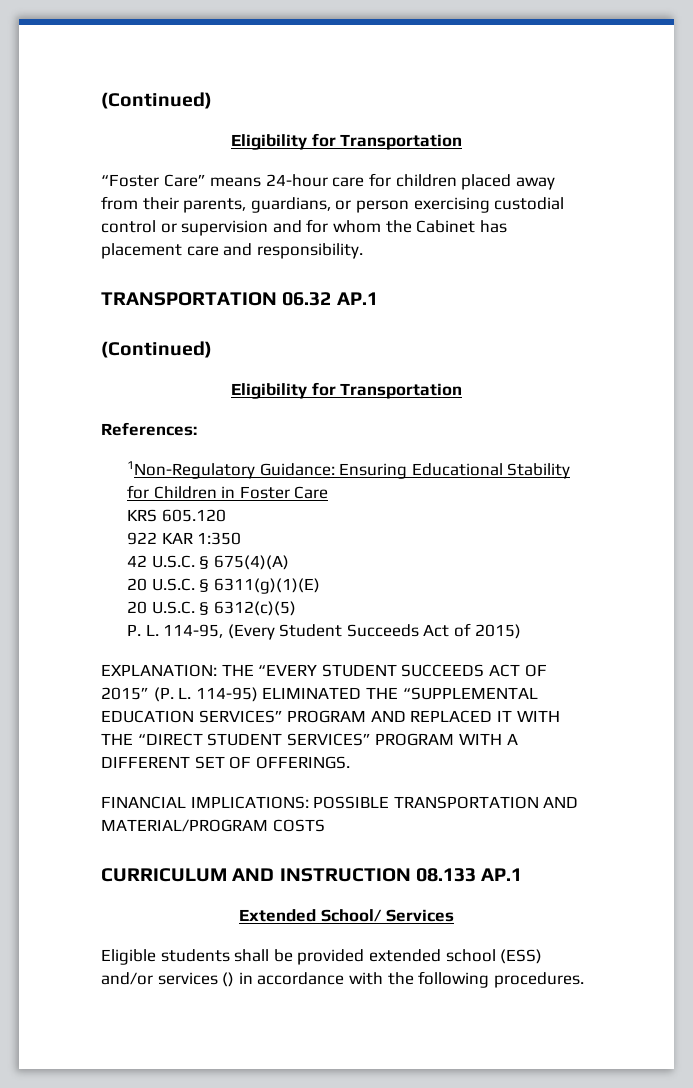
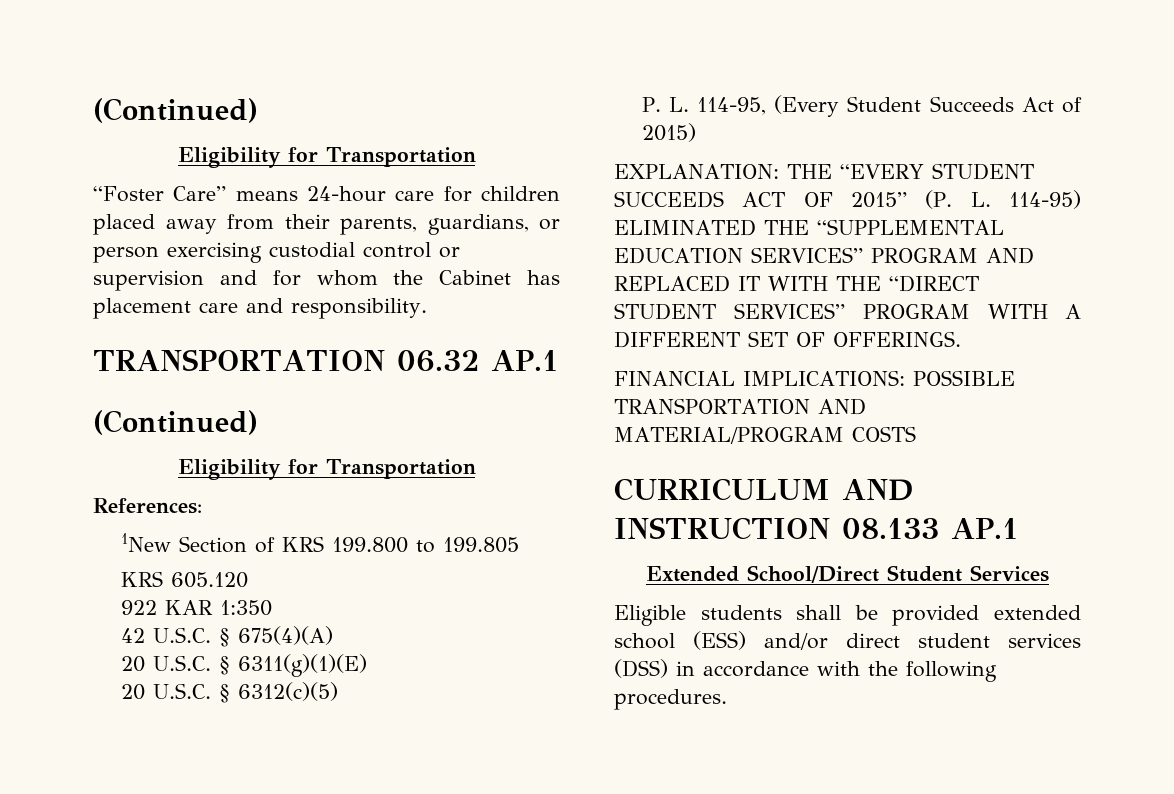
- 1Non-Regulatory Guidance: Ensuring Educational Stability for Children in Foster Care
+ 1New Section of KRS 199.800 to 199.805
- Extended School/ Services
+ Extended School/Direct Student Services
- Eligible students shall be provided extended school (ESS) and/or services () in accordance with the following procedures.
+ Eligible students shall be provided extended school (ESS) and/or direct student services (DSS) in accordance with the following procedures.

